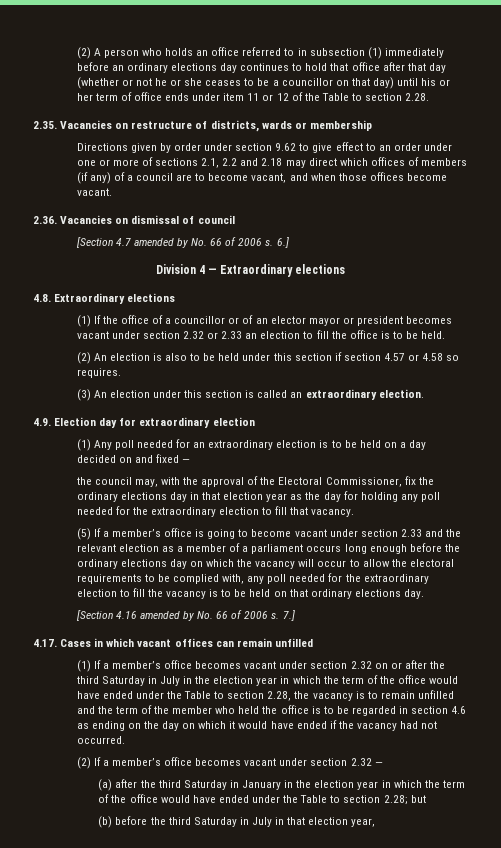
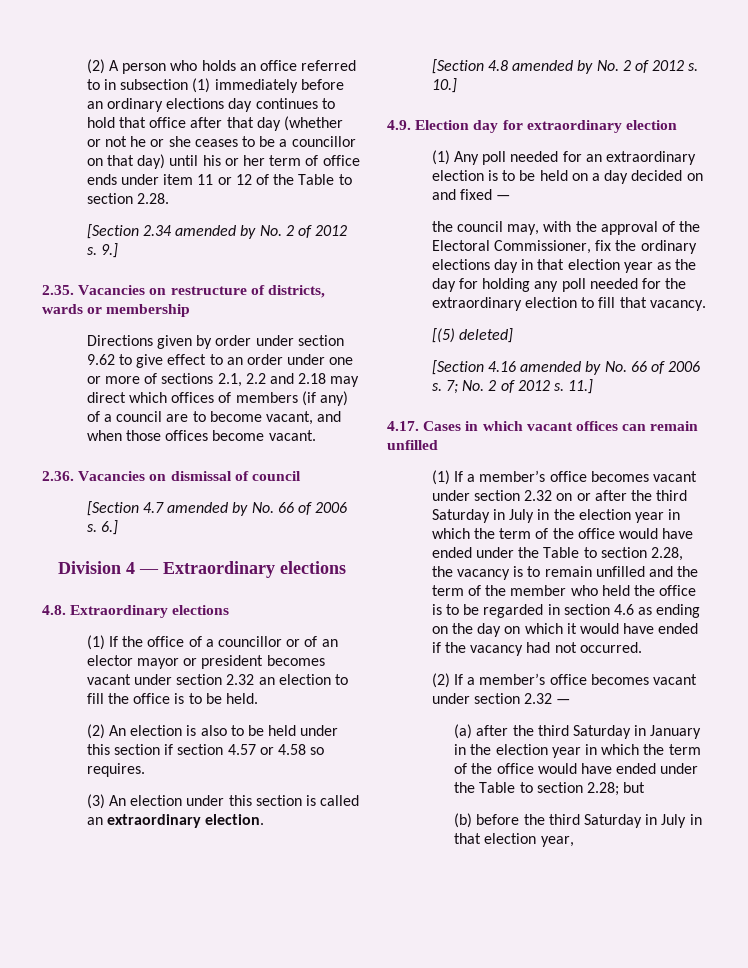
+ [Section 2.34 amended by No. 2 of 2012 s. 9.]
- (1) If the office of a councillor or of an elector mayor or president becomes vacant under section 2.32 or 2.33 an election to fill the office is to be held.
+ (1) If the office of a councillor or of an elector mayor or president becomes vacant under section 2.32 an election to fill the office is to be held.
+ [Section 4.8 amended by No. 2 of 2012 s. 10.]
- (5) If a member’s office is going to become vacant under section 2.33 and the relevant election as a member of a parliament occurs long enough before the ordinary elections day on which the vacancy will occur to allow the electoral requirements to be complied with, any poll needed for the extraordinary election to fill the vacancy is to be held on that ordinary elections day.
+ [(5) deleted]
- 7.]
+ 7; No. 2 of 2012 s. 11.]

